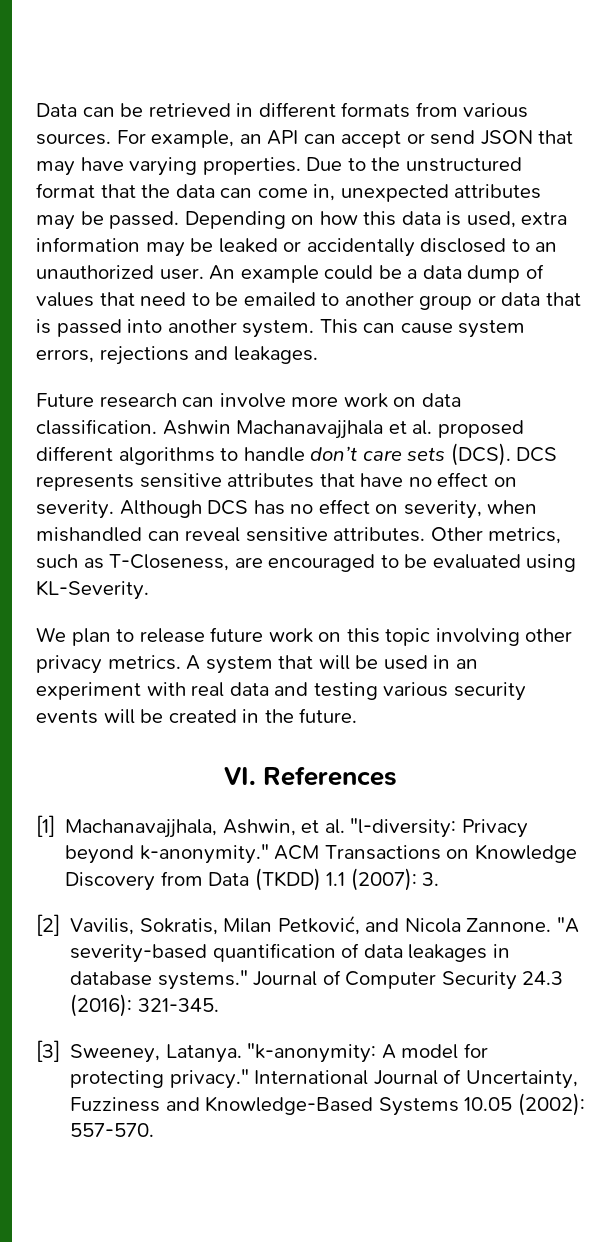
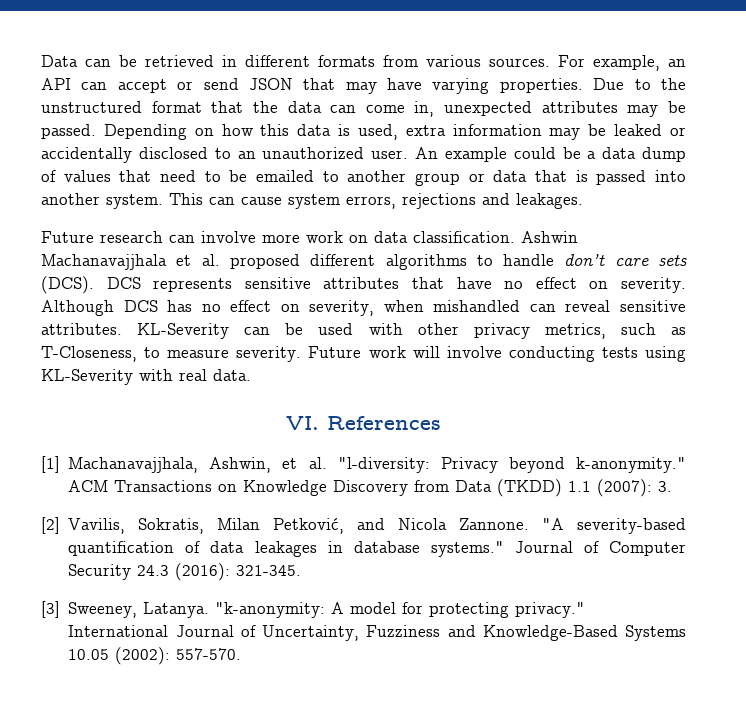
- Other metrics, such as T-Closeness, are encouraged to be evaluated using KL-Severity.
- We plan to release future work on this topic involving other privacy metrics. A system that will be used in an experiment with real data and testing various security events will be created in the future.
+ KL-Severity can be used with other privacy metrics, such as T-Closeness, to measure severity. Future work will involve conducting tests using KL-Severity with real data.

